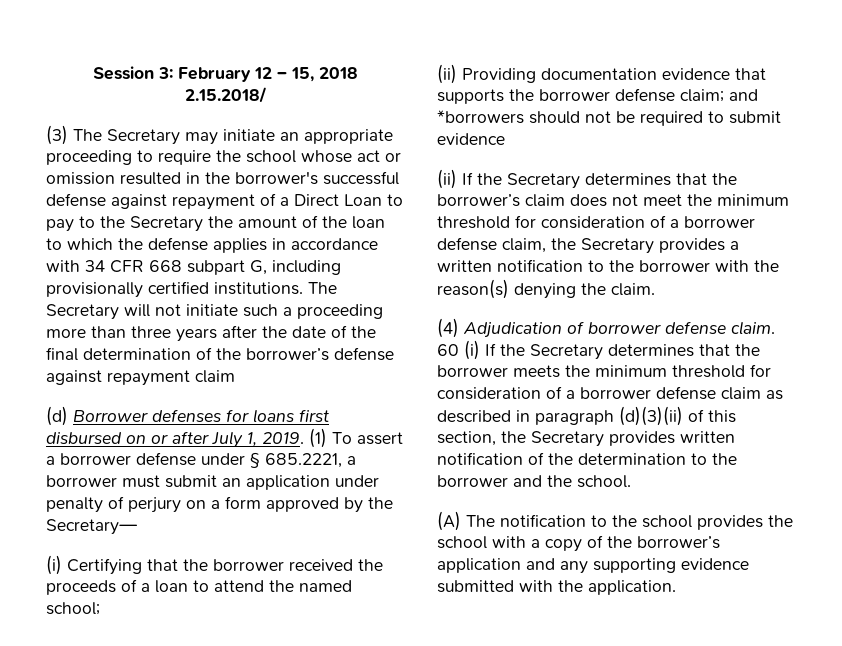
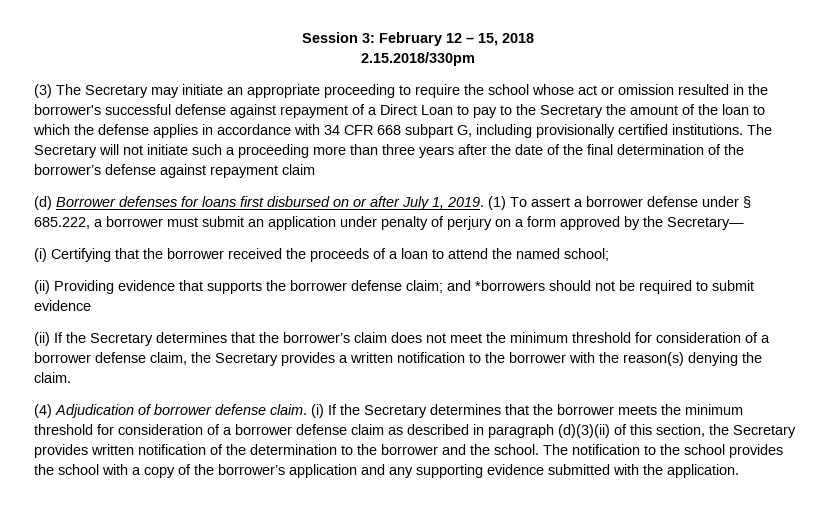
- 2.15.2018/
+ 2.15.2018/330pm
- (1) To assert a borrower defense under § 685.2221, a borrower must submit an application under penalty of perjury on a form approved by the Secretary—
+ (1) To assert a borrower defense under § 685.222, a borrower must submit an application under penalty of perjury on a form approved by the Secretary—
- (ii) Providing documentation evidence that supports the borrower defense claim; and *borrowers should not be required to submit evidence
+ (ii) Providing evidence that supports the borrower defense claim; and *borrowers should not be required to submit evidence
- 60 (i) If the Secretary determines that the borrower meets the minimum threshold for consideration of a borrower defense claim as described in paragraph (d)(3)(ii) of this section, the Secretary provides written notification of the determination to the borrower and the school.
- (A) The notification to the school provides the school with a copy of the borrower’s application and any supporting evidence submitted with the application.
+ (i) If the Secretary determines that the borrower meets the minimum threshold for consideration of a borrower defense claim as described in paragraph (d)(3)(ii) of this section, the Secretary provides written notification of the determination to the borrower and the school. The notification to the school provides the school with a copy of the borrower’s application and any supporting evidence submitted with the application.

